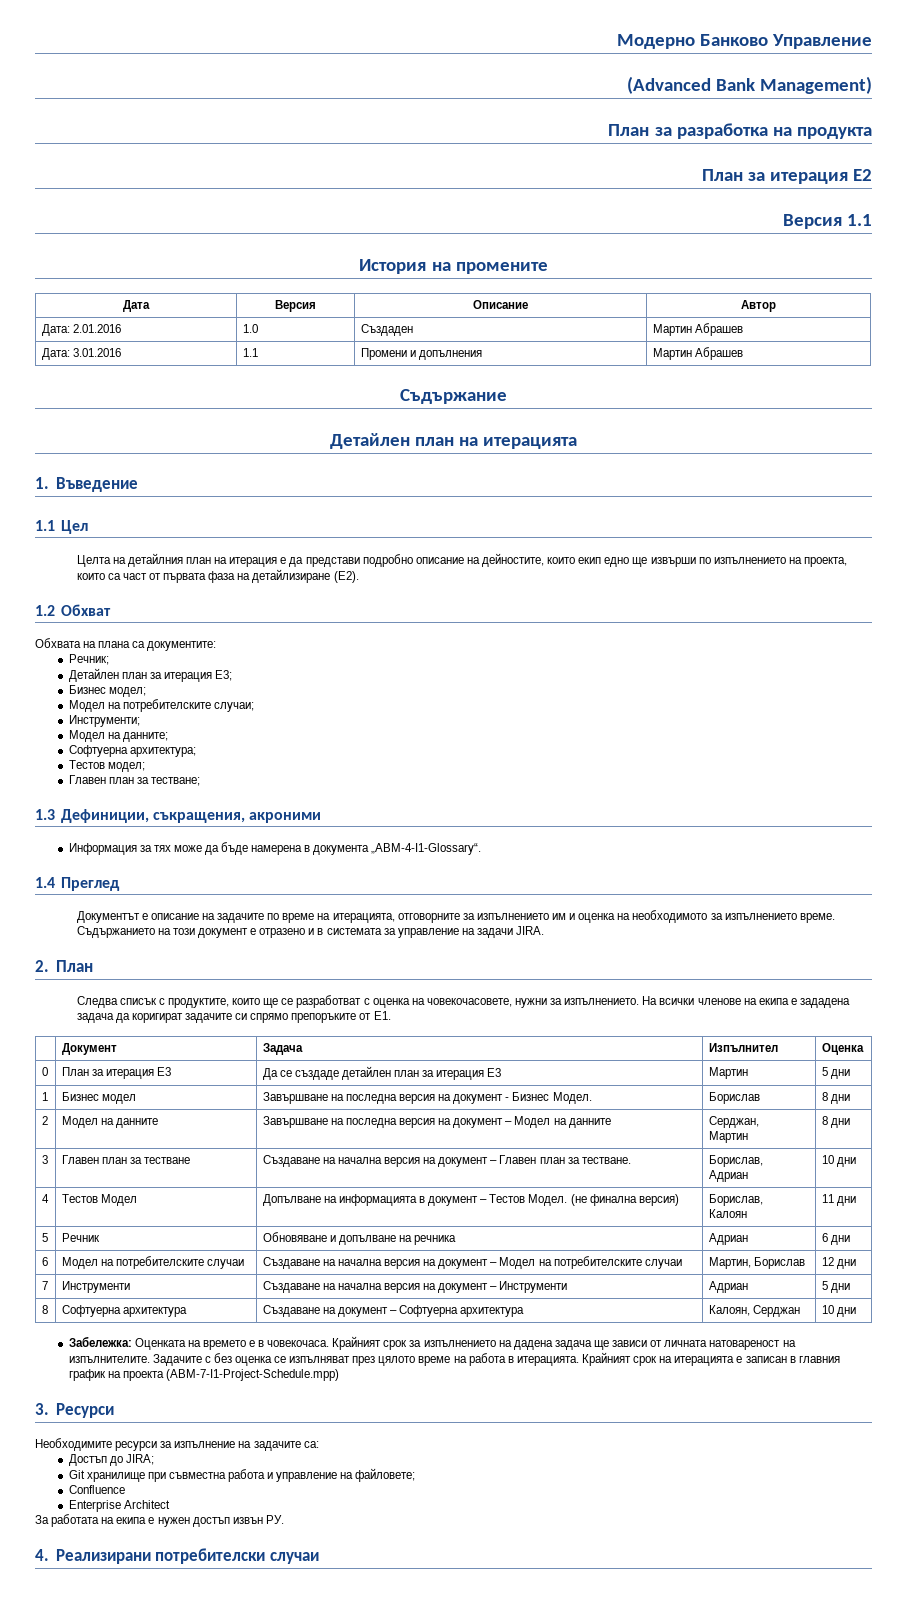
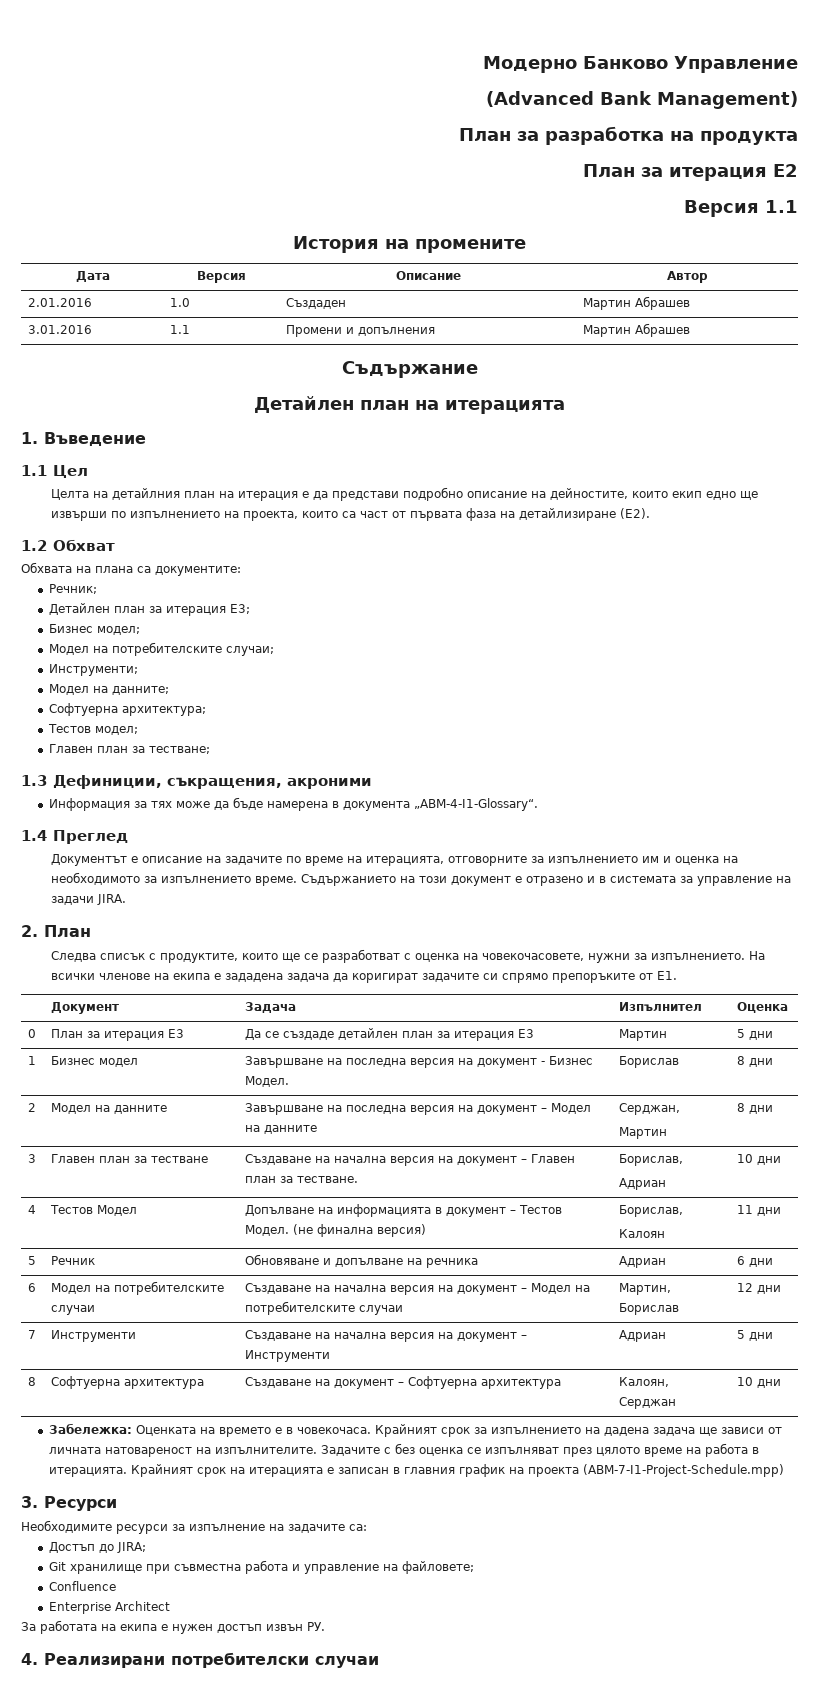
- Дата: 2.01.2016 | 1.0 | Създаден | Мартин Абрашев
+ 2.01.2016 | 1.0 | Създаден | Мартин Абрашев
- Дата: 3.01.2016 | 1.1 | Промени и допълнения | Мартин Абрашев
+ 3.01.2016 | 1.1 | Промени и допълнения | Мартин Абрашев

